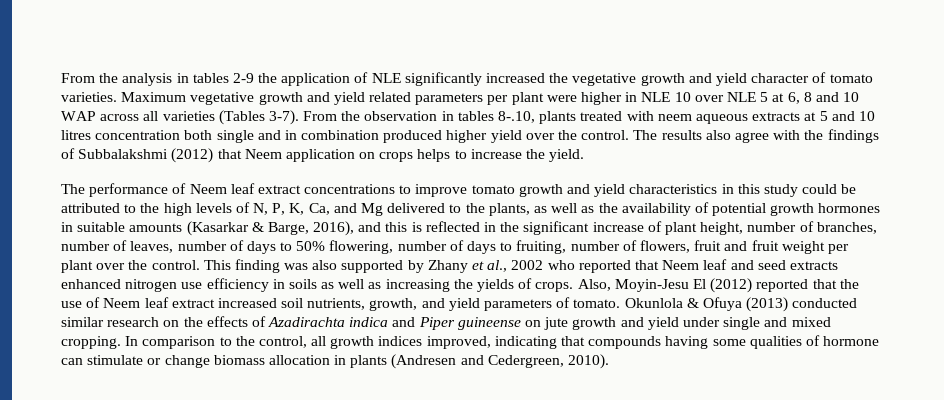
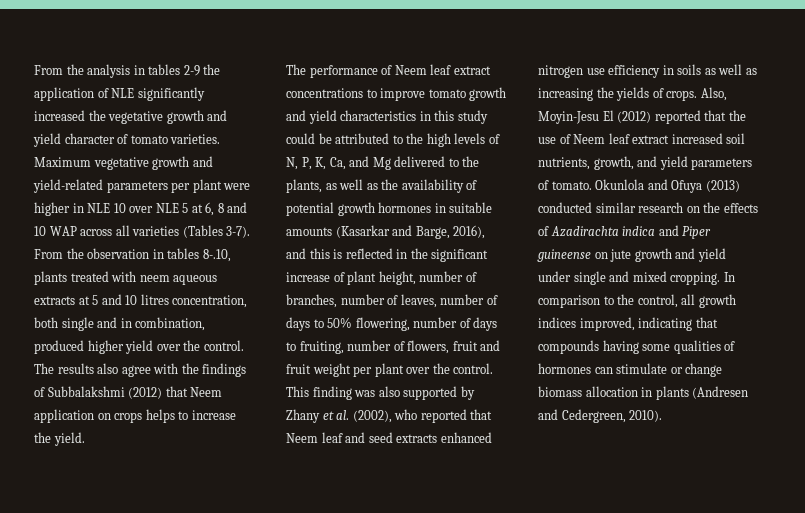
- Maximum vegetative growth and yield related parameters per plant were higher in NLE 10 over NLE 5 at 6, 8 and 10 WAP across all varieties (Tables 3-7).
+ Maximum vegetative growth and yield-related parameters per plant were higher in NLE 10 over NLE 5 at 6, 8 and 10 WAP across all varieties (Tables 3-7).
- From the observation in tables 8-.10, plants treated with neem aqueous extracts at 5 and 10 litres concentration both single and in combination produced higher yield over the control.
+ From the observation in tables 8-.10, plants treated with neem aqueous extracts at 5 and 10 litres concentration, both single and in combination, produced higher yield over the control.
- The performance of Neem leaf extract concentrations to improve tomato growth and yield characteristics in this study could be attributed to the high levels of N, P, K, Ca, and Mg delivered to the plants, as well as the availability of potential growth hormones in suitable amounts (Kasarkar & Barge, 2016), and this is reflected in the significant increase of plant height, number of branches, number of leaves, number of days to 50% flowering, number of days to fruiting, number of flowers, fruit and fruit weight per plant over the control.
+ The performance of Neem leaf extract concentrations to improve tomato growth and yield characteristics in this study could be attributed to the high levels of N, P, K, Ca, and Mg delivered to the plants, as well as the availability of potential growth hormones in suitable amounts (Kasarkar and Barge, 2016), and this is reflected in the significant increase of plant height, number of branches, number of leaves, number of days to 50% flowering, number of days to fruiting, number of flowers, fruit and fruit weight per plant over the control.
- This finding was also supported by Zhany et al., 2002 who reported that Neem leaf and seed extracts enhanced nitrogen use efficiency in soils as well as increasing the yields of crops.
+ This finding was also supported by Zhany et al. (2002), who reported that Neem leaf and seed extracts enhanced nitrogen use efficiency in soils as well as increasing the yields of crops.
- Okunlola & Ofuya (2013) conducted similar research on the effects of Azadirachta indica and Piper guineense on jute growth and yield under single and mixed cropping.
+ Okunlola and Ofuya (2013) conducted similar research on the effects of Azadirachta indica and Piper guineense on jute growth and yield under single and mixed cropping.
- In comparison to the control, all growth indices improved, indicating that compounds having some qualities of hormone can stimulate or change biomass allocation in plants (Andresen and Cedergreen, 2010).
+ In comparison to the control, all growth indices improved, indicating that compounds having some qualities of hormones can stimulate or change biomass allocation in plants (Andresen and Cedergreen, 2010).

